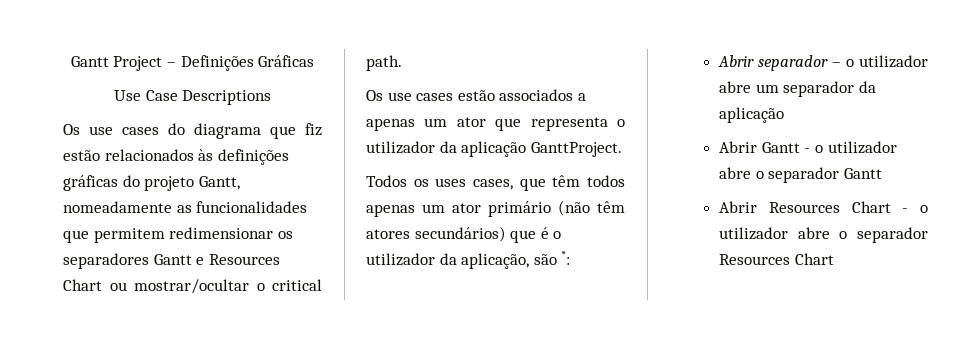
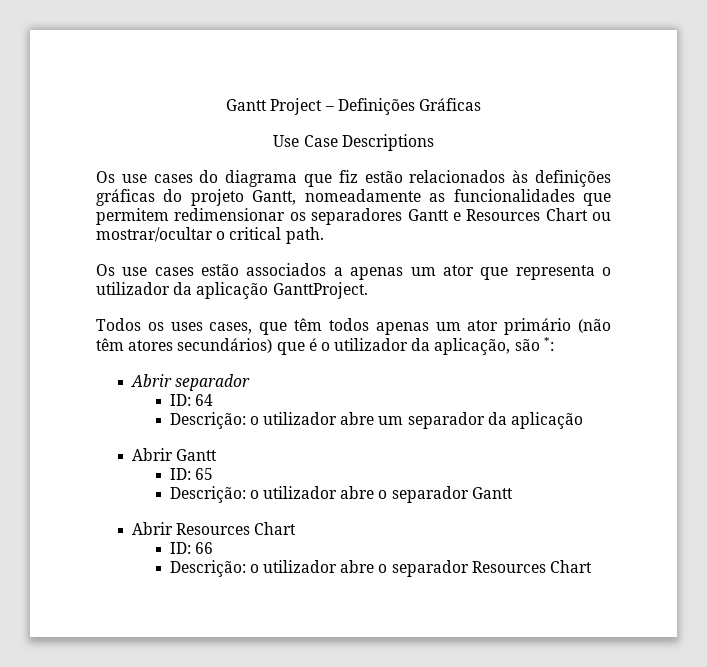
- Abrir separador – o utilizador abre um separador da aplicação
+ Abrir separador
+ ID: 64
+ Descrição: o utilizador abre um separador da aplicação
- Abrir Gantt - o utilizador abre o separador Gantt
+ Abrir Gantt
+ ID: 65
+ Descrição: o utilizador abre o separador Gantt
- Abrir Resources Chart - o utilizador abre o separador Resources Chart
+ Abrir Resources Chart
+ ID: 66
+ Descrição: o utilizador abre o separador Resources Chart

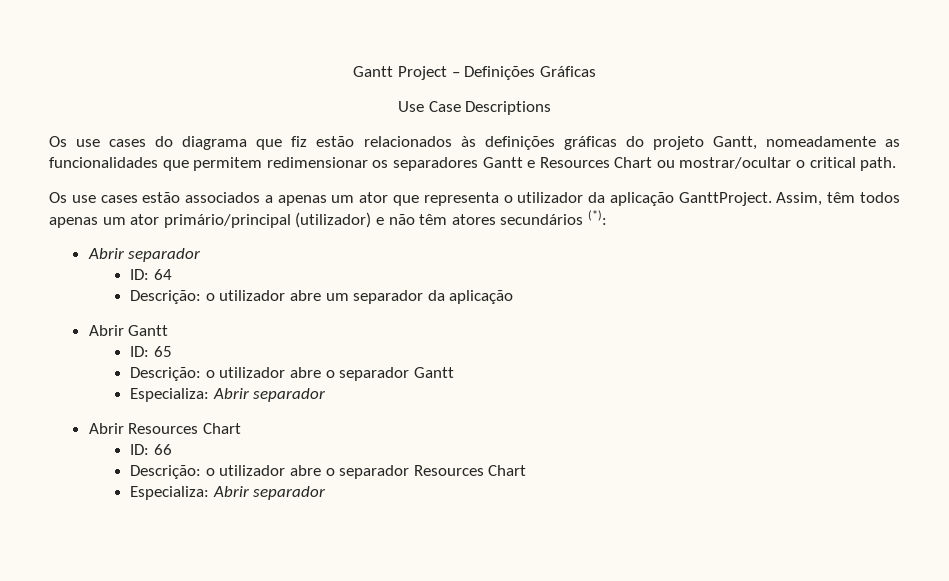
- Os use cases estão associados a apenas um ator que representa o utilizador da aplicação GanttProject.
- Todos os uses cases, que têm todos apenas um ator primário (não têm atores secundários) que é o utilizador da aplicação, são *:
+ Os use cases estão associados a apenas um ator que representa o utilizador da aplicação GanttProject. Assim, têm todos apenas um ator primário/principal (utilizador) e não têm atores secundários (*):
  Descrição: o utilizador abre o separador Gantt
+ Especializa: Abrir separador
  Descrição: o utilizador abre o separador Resources Chart
+ Especializa: Abrir separador

